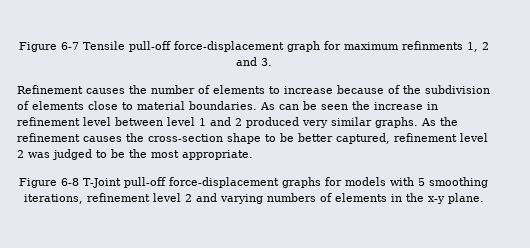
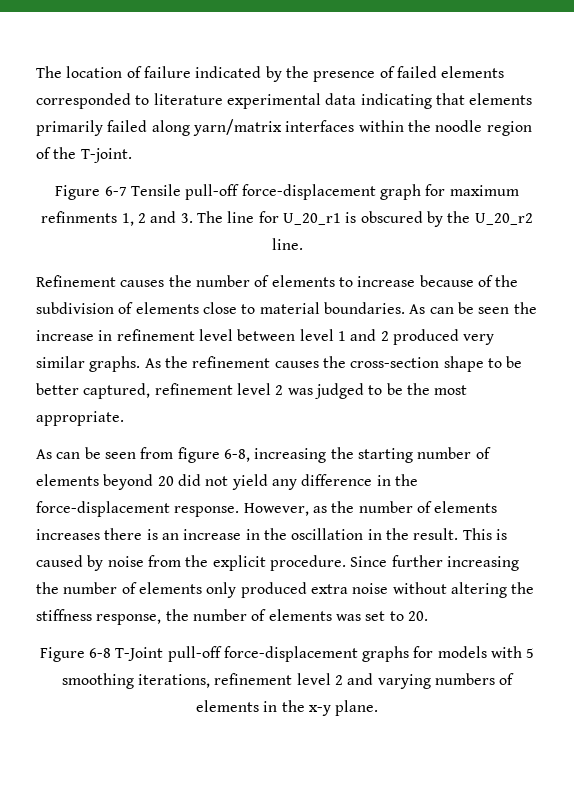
+ The location of failure indicated by the presence of failed elements corresponded to literature experimental data indicating that elements primarily failed along yarn/matrix interfaces within the noodle region of the T-joint.
- Figure 6-7 Tensile pull-off force-displacement graph for maximum refinments 1, 2 and 3.
+ Figure 6-7 Tensile pull-off force-displacement graph for maximum refinments 1, 2 and 3. The line for U_20_r1 is obscured by the U_20_r2 line.
+ As can be seen from figure 6-8, increasing the starting number of elements beyond 20 did not yield any difference in the force-displacement response. However, as the number of elements increases there is an increase in the oscillation in the result. This is caused by noise from the explicit procedure. Since further increasing the number of elements only produced extra noise without altering the stiffness response, the number of elements was set to 20.

